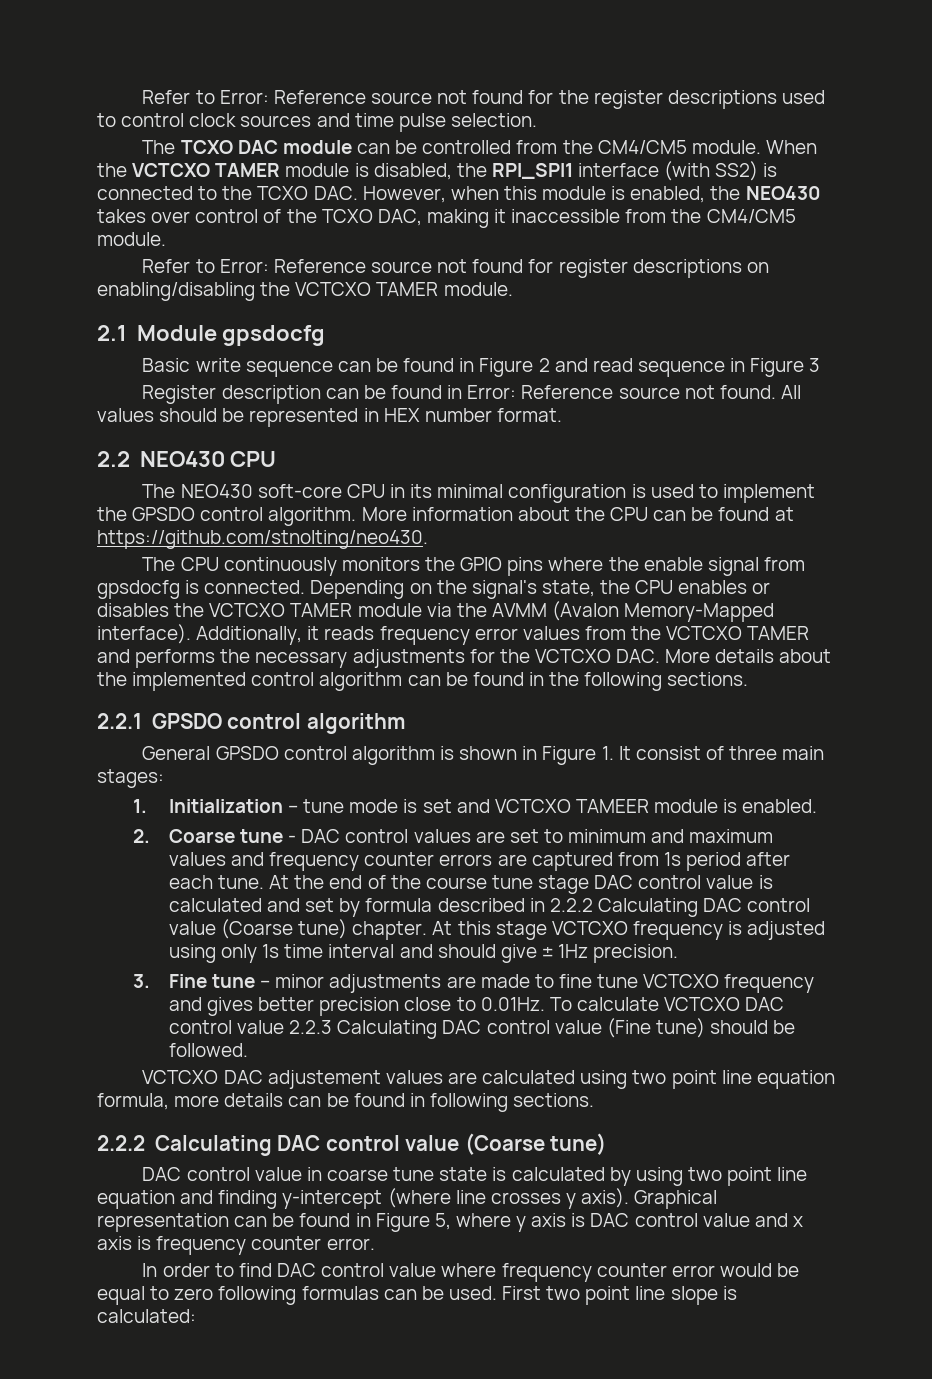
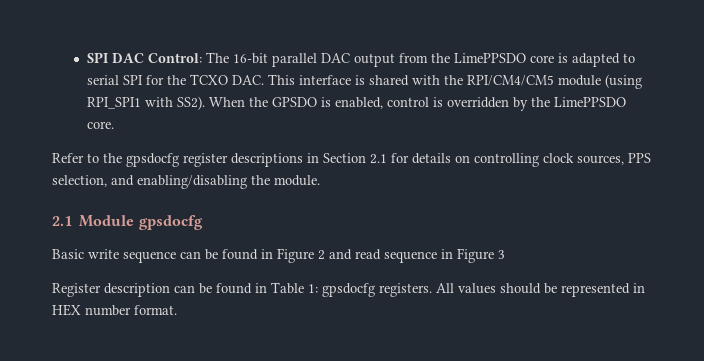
- Refer to Error: Reference source not found for the register descriptions used to control clock sources and time pulse selection.
- The TCXO DAC module can be controlled from the CM4/CM5 module. When the VCTCXO TAMER module is disabled, the RPI_SPI1 interface (with SS2) is connected to the TCXO DAC. However, when this module is enabled, the NEO430 takes over control of the TCXO DAC, making it inaccessible from the CM4/CM5 module.
- Refer to Error: Reference source not found for register descriptions on enabling/disabling the VCTCXO TAMER module.
+ SPI DAC Control: The 16-bit parallel DAC output from the LimePPSDO core is adapted to serial SPI for the TCXO DAC. This interface is shared with the RPI/CM4/CM5 module (using RPI_SPI1 with SS2). When the GPSDO is enabled, control is overridden by the LimePPSDO core.
+ Refer to the gpsdocfg register descriptions in Section 2.1 for details on controlling clock sources, PPS selection, and enabling/disabling the module.
- Register description can be found in Error: Reference source not found.
+ Register description can be found in Table 1: gpsdocfg registers.
- 2.2 NEO430 CPU
- The NEO430 soft-core CPU in its minimal configuration is used to implement the GPSDO control algorithm. More information about the CPU can be found at https://github.com/stnolting/neo430.
- The CPU continuously monitors the GPIO pins where the enable signal from gpsdocfg is connected. Depending on the signal's state, the CPU enables or disables the VCTCXO TAMER module via the AVMM (Avalon Memory-Mapped interface). Additionally, it reads frequency error values from the VCTCXO TAMER and performs the necessary adjustments for the VCTCXO DAC. More details about the implemented control algorithm can be found in the following sections.
- 2.2.1 GPSDO control algorithm
- General GPSDO control algorithm is shown in Figure 1. It consist of three main stages:
- 1. Initialization – tune mode is set and VCTCXO TAMEER module is enabled.
- 2. Coarse tune - DAC control values are set to minimum and maximum values and frequency counter errors are captured from 1s period after each tune. At the end of the course tune stage DAC control value is calculated and set by formula described in 2.2.2 Calculating DAC control value (Coarse tune) chapter. At this stage VCTCXO frequency is adjusted using only 1s time interval and should give ± 1Hz precision.
- 3. Fine tune – minor adjustments are made to fine tune VCTCXO frequency and gives better precision close to 0.01Hz. To calculate VCTCXO DAC control value 2.2.3 Calculating DAC control value (Fine tune) should be followed.
- VCTCXO DAC adjustement values are calculated using two point line equation formula, more details can be found in following sections.
- 2.2.2 Calculating DAC control value (Coarse tune)
- DAC control value in coarse tune state is calculated by using two point line equation and finding y-intercept (where line crosses y axis). Graphical representation can be found in Figure 5, where y axis is DAC control value and x axis is frequency counter error.
- In order to find DAC control value where frequency counter error would be equal to zero following formulas can be used. First two point line slope is calculated:

